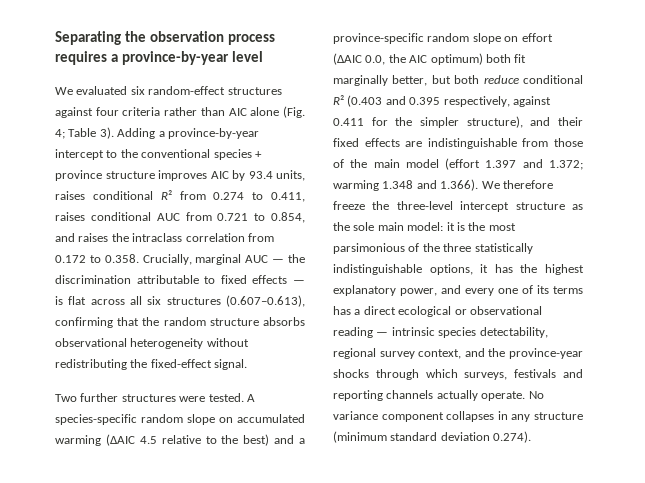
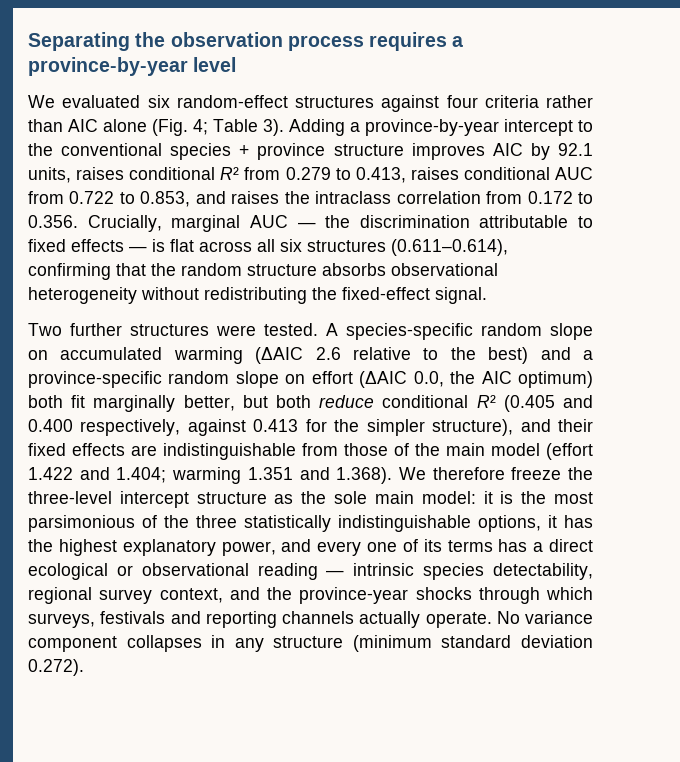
- Adding a province-by-year intercept to the conventional species + province structure improves AIC by 93.4 units, raises conditional R² from 0.274 to 0.411, raises conditional AUC from 0.721 to 0.854, and raises the intraclass correlation from 0.172 to 0.358. Crucially, marginal AUC — the discrimination attributable to fixed effects — is flat across all six structures (0.607–0.613), confirming that the random structure absorbs observational heterogeneity without redistributing the fixed-effect signal.
+ Adding a province-by-year intercept to the conventional species + province structure improves AIC by 92.1 units, raises conditional R² from 0.279 to 0.413, raises conditional AUC from 0.722 to 0.853, and raises the intraclass correlation from 0.172 to 0.356. Crucially, marginal AUC — the discrimination attributable to fixed effects — is flat across all six structures (0.611–0.614), confirming that the random structure absorbs observational heterogeneity without redistributing the fixed-effect signal.
- A species-specific random slope on accumulated warming (ΔAIC 4.5 relative to the best) and a province-specific random slope on effort (ΔAIC 0.0, the AIC optimum) both fit marginally better, but both reduce conditional R² (0.403 and 0.395 respectively, against 0.411 for the simpler structure), and their fixed effects are indistinguishable from those of the main model (effort 1.397 and 1.372; warming 1.348 and 1.366). We therefore freeze the three-level intercept structure as the sole main model:
+ A species-specific random slope on accumulated warming (ΔAIC 2.6 relative to the best) and a province-specific random slope on effort (ΔAIC 0.0, the AIC optimum) both fit marginally better, but both reduce conditional R² (0.405 and 0.400 respectively, against 0.413 for the simpler structure), and their fixed effects are indistinguishable from those of the main model (effort 1.422 and 1.404; warming 1.351 and 1.368). We therefore freeze the three-level intercept structure as the sole main model:
- No variance component collapses in any structure (minimum standard deviation 0.274).
+ No variance component collapses in any structure (minimum standard deviation 0.272).

